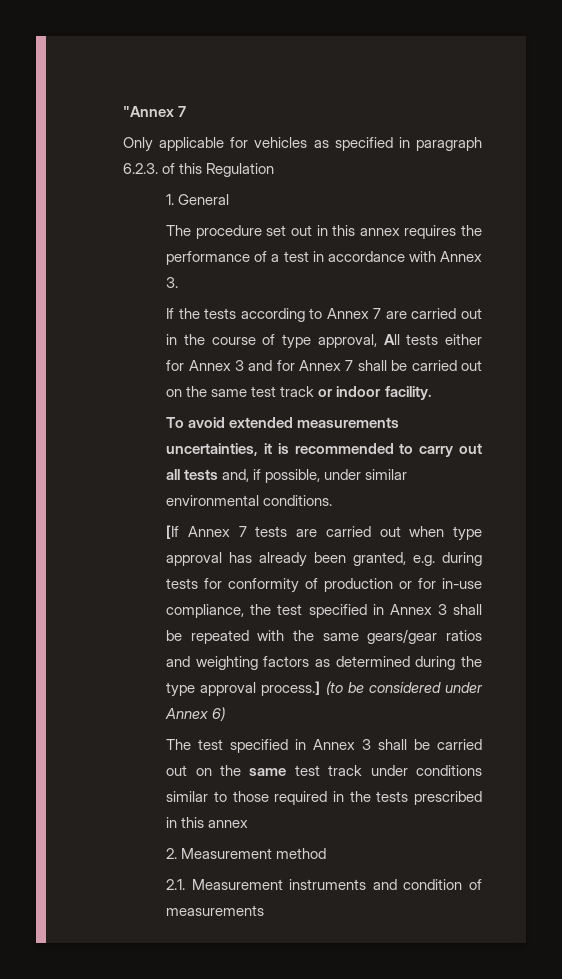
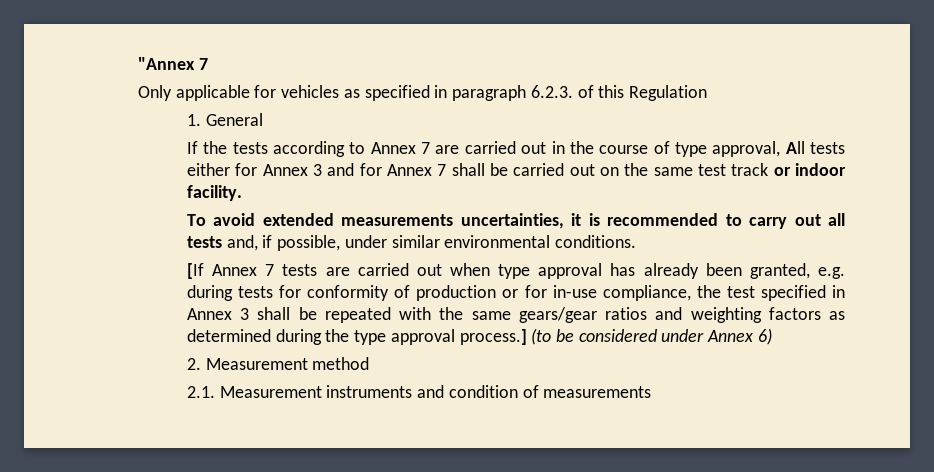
- The procedure set out in this annex requires the performance of a test in accordance with Annex 3.
- The test specified in Annex 3 shall be carried out on the same test track under conditions similar to those required in the tests prescribed in this annex

